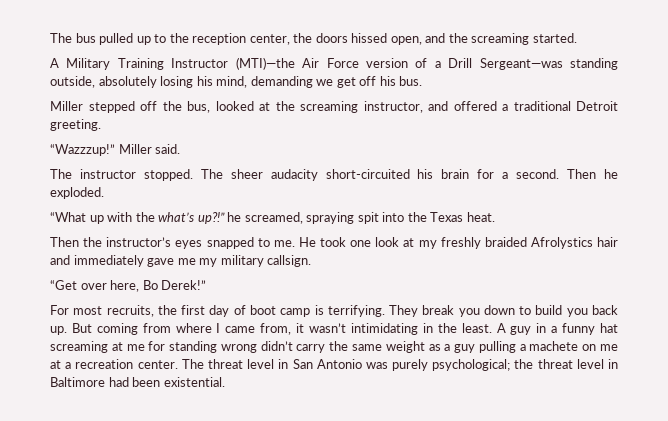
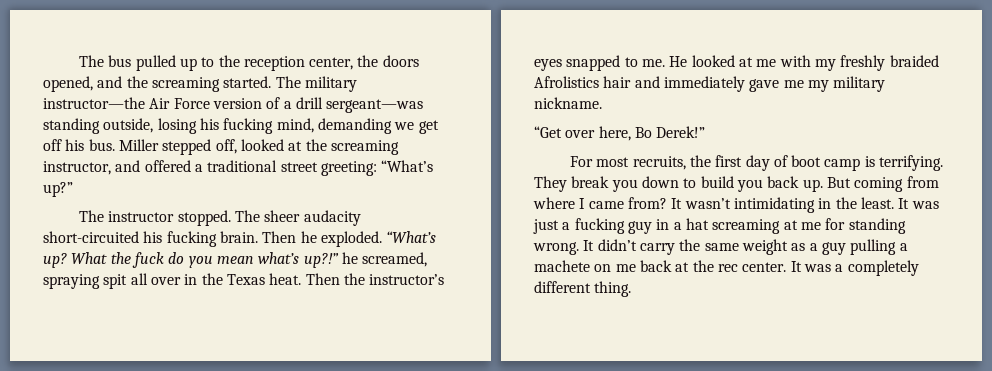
- The bus pulled up to the reception center, the doors hissed open, and the screaming started.
- A Military Training Instructor (MTI)—the Air Force version of a Drill Sergeant—was standing outside, absolutely losing his mind, demanding we get off his bus.
- Miller stepped off the bus, looked at the screaming instructor, and offered a traditional Detroit greeting.
- “Wazzzup!” Miller said.
+ The bus pulled up to the reception center, the doors opened, and the screaming started. The military instructor—the Air Force version of a drill sergeant—was standing outside, losing his fucking mind, demanding we get off his bus. Miller stepped off, looked at the screaming instructor, and offered a traditional street greeting: “What’s up?”
- The sheer audacity short-circuited his brain for a second.
+ The sheer audacity short-circuited his fucking brain.
- Then he exploded.
- “What up with the what’s up?!” he screamed, spraying spit into the Texas heat.
- Then the instructor’s eyes snapped to me.
+ Then he exploded. “What’s up? What the fuck do you mean what’s up?!” he screamed, spraying spit all over in the Texas heat. Then the instructor’s eyes snapped to me.
- He took one look at my freshly braided Afrolystics hair and immediately gave me my military callsign.
+ He looked at me with my freshly braided Afrolistics hair and immediately gave me my military nickname.
- But coming from where I came from, it wasn’t intimidating in the least.
+ But coming from where I came from? It wasn’t intimidating in the least.
- A guy in a funny hat screaming at me for standing wrong didn’t carry the same weight as a guy pulling a machete on me at a recreation center. The threat level in San Antonio was purely psychological; the threat level in Baltimore had been existential.
+ It was just a fucking guy in a hat screaming at me for standing wrong. It didn’t carry the same weight as a guy pulling a machete on me back at the rec center. It was a completely different thing.

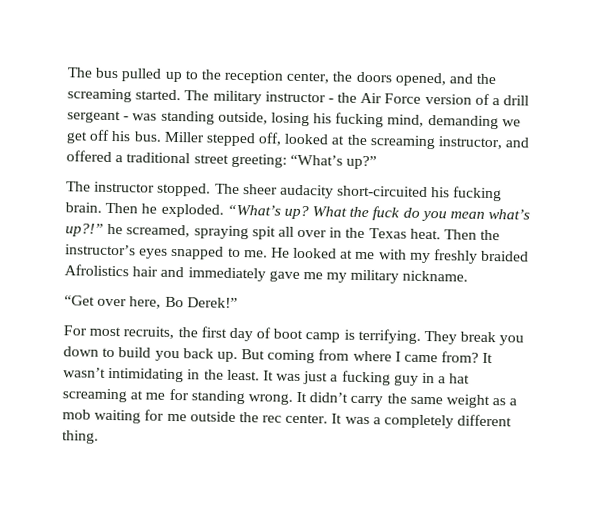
- The military instructor—the Air Force version of a drill sergeant—was standing outside, losing his fucking mind, demanding we get off his bus.
+ The military instructor - the Air Force version of a drill sergeant - was standing outside, losing his fucking mind, demanding we get off his bus.
- It didn’t carry the same weight as a guy pulling a machete on me back at the rec center.
+ It didn’t carry the same weight as a mob waiting for me outside the rec center.

